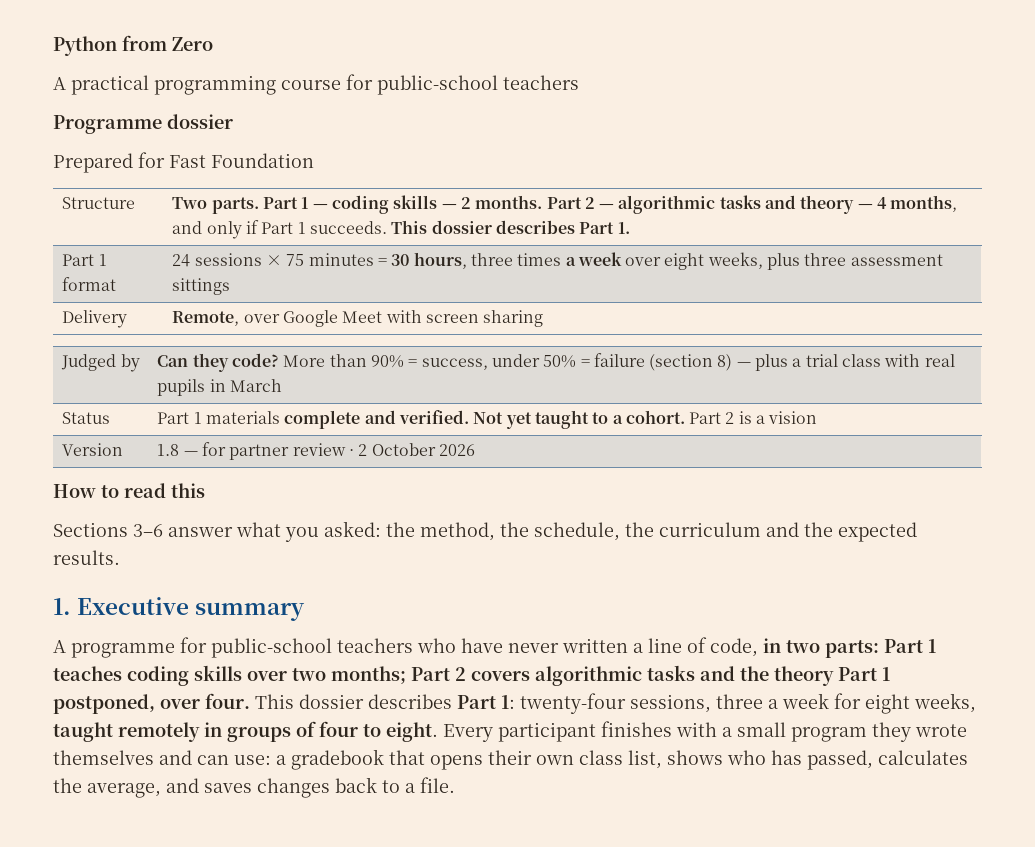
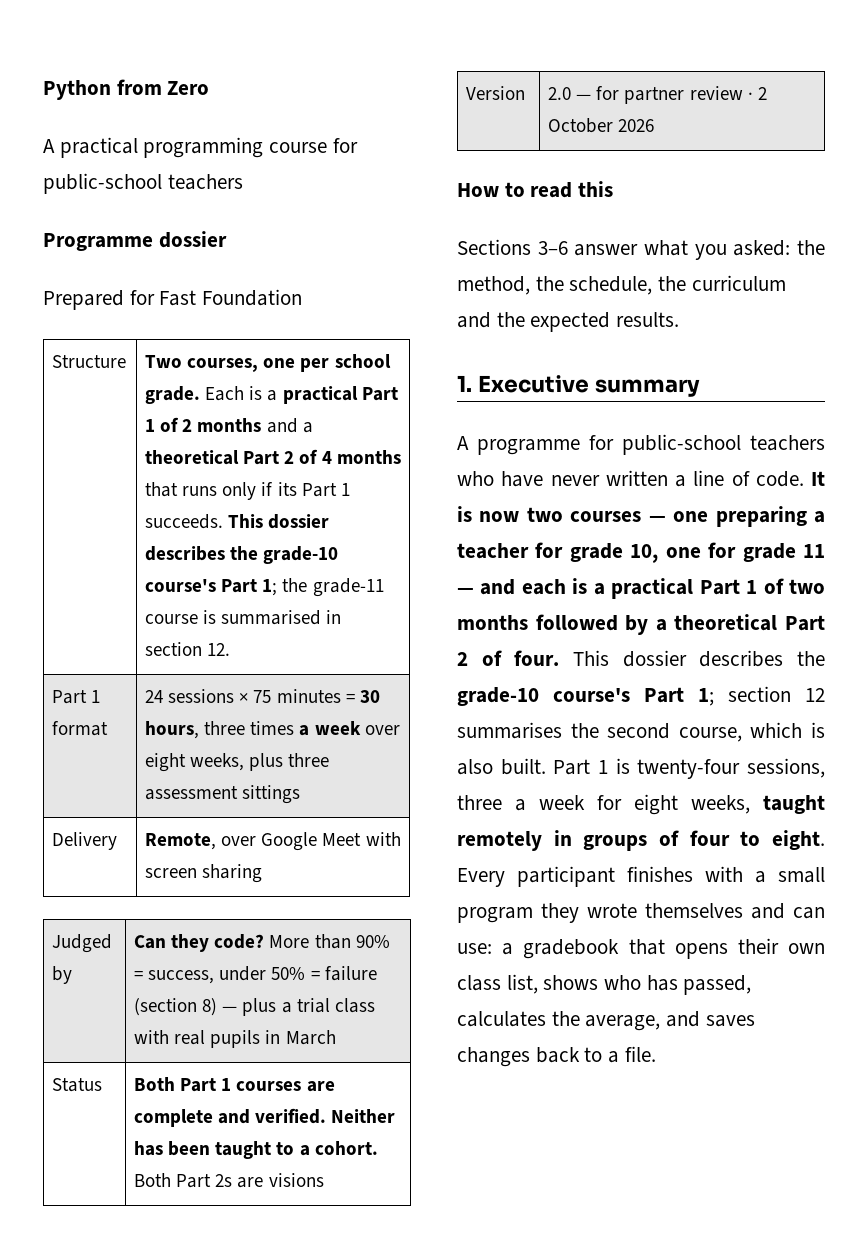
- Two parts. Part 1 — coding skills — 2 months. Part 2 — algorithmic tasks and theory — 4 months, and only if Part 1 succeeds.
+ Two courses, one per school grade. Each is a practical Part 1 of 2 months and a theoretical Part 2 of 4 months that runs only if its Part 1 succeeds.
- This dossier describes Part 1.
+ This dossier describes the grade-10 course's Part 1; the grade-11 course is summarised in section 12.
- Status | Part 1 materials complete and verified. Not yet taught to a cohort. Part 2 is a vision
+ Status | Both Part 1 courses are complete and verified. Neither has been taught to a cohort. Both Part 2s are visions
- Version | 1.8 — for partner review · 2 October 2026
+ Version | 2.0 — for partner review · 2 October 2026
- A programme for public-school teachers who have never written a line of code, in two parts: Part 1 teaches coding skills over two months; Part 2 covers algorithmic tasks and the theory Part 1 postponed, over four. This dossier describes Part 1: twenty-four sessions, three a week for eight weeks, taught remotely in groups of four to eight.
+ A programme for public-school teachers who have never written a line of code. It is now two courses — one preparing a teacher for grade 10, one for grade 11 — and each is a practical Part 1 of two months followed by a theoretical Part 2 of four. This dossier describes the grade-10 course's Part 1; section 12 summarises the second course, which is also built. Part 1 is twenty-four sessions, three a week for eight weeks, taught remotely in groups of four to eight.

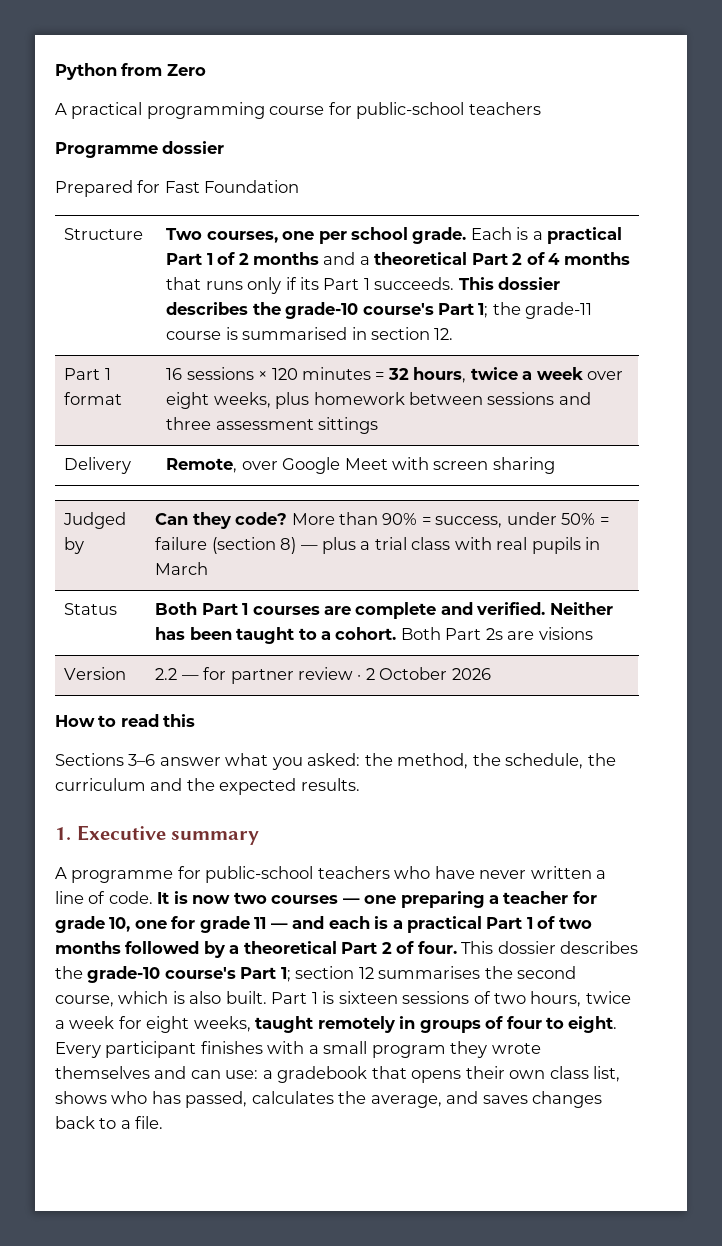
- Part 1 format | 24 sessions × 75 minutes = 30 hours, three times a week over eight weeks, plus three assessment sittings
+ Part 1 format | 16 sessions × 120 minutes = 32 hours, twice a week over eight weeks, plus homework between sessions and three assessment sittings
- Version | 2.0 — for partner review · 2 October 2026
+ Version | 2.2 — for partner review · 2 October 2026
- Part 1 is twenty-four sessions, three a week for eight weeks, taught remotely in groups of four to eight.
+ Part 1 is sixteen sessions of two hours, twice a week for eight weeks, taught remotely in groups of four to eight.

